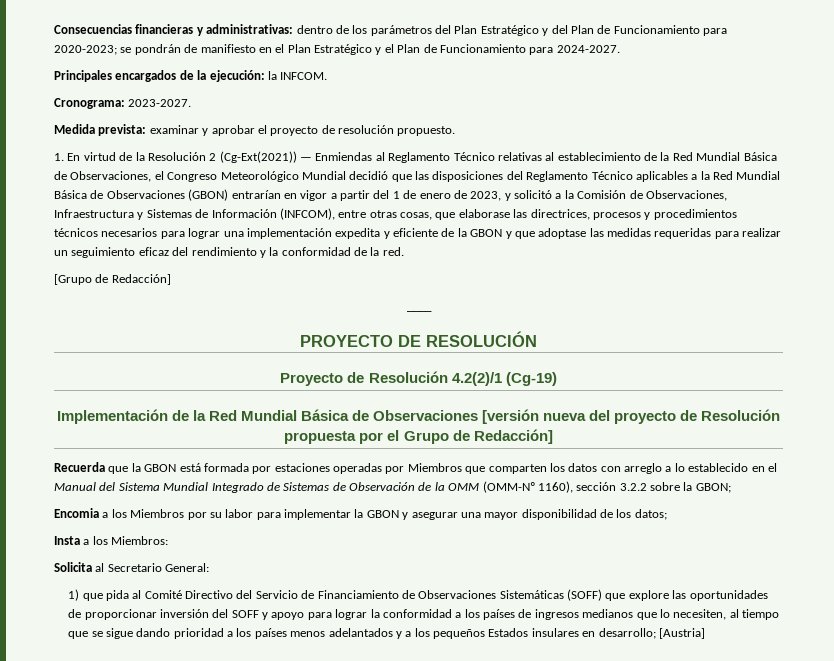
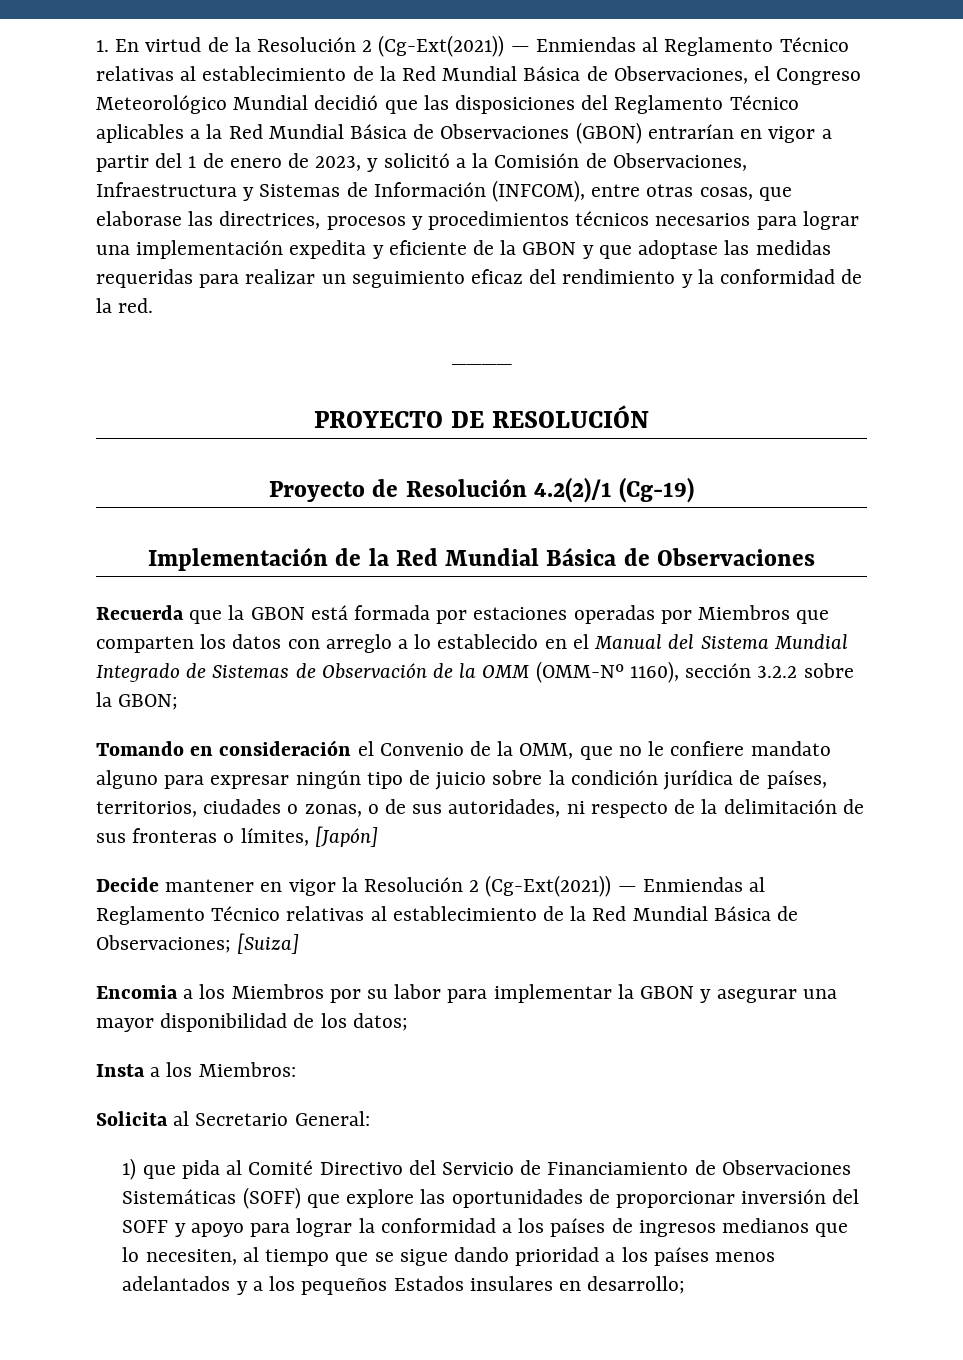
- Consecuencias financieras y administrativas: dentro de los parámetros del Plan Estratégico y del Plan de Funcionamiento para 2020-2023; se pondrán de manifiesto en el Plan Estratégico y el Plan de Funcionamiento para 2024-2027.
- Principales encargados de la ejecución: la INFCOM.
- Cronograma: 2023-2027.
- Medida prevista: examinar y aprobar el proyecto de resolución propuesto.
- [Grupo de Redacción]
- Implementación de la Red Mundial Básica de Observaciones [versión nueva del proyecto de Resolución propuesta por el Grupo de Redacción]
+ Implementación de la Red Mundial Básica de Observaciones
+ Tomando en consideración el Convenio de la OMM, que no le confiere mandato alguno para expresar ningún tipo de juicio sobre la condición jurídica de países, territorios, ciudades o zonas, o de sus autoridades, ni respecto de la delimitación de sus fronteras o límites, [Japón]
+ Decide mantener en vigor la Resolución 2 (Cg-Ext(2021)) — Enmiendas al Reglamento Técnico relativas al establecimiento de la Red Mundial Básica de Observaciones; [Suiza]
- 1) que pida al Comité Directivo del Servicio de Financiamiento de Observaciones Sistemáticas (SOFF) que explore las oportunidades de proporcionar inversión del SOFF y apoyo para lograr la conformidad a los países de ingresos medianos que lo necesiten, al tiempo que se sigue dando prioridad a los países menos adelantados y a los pequeños Estados insulares en desarrollo; [Austria]
+ 1) que pida al Comité Directivo del Servicio de Financiamiento de Observaciones Sistemáticas (SOFF) que explore las oportunidades de proporcionar inversión del SOFF y apoyo para lograr la conformidad a los países de ingresos medianos que lo necesiten, al tiempo que se sigue dando prioridad a los países menos adelantados y a los pequeños Estados insulares en desarrollo;

